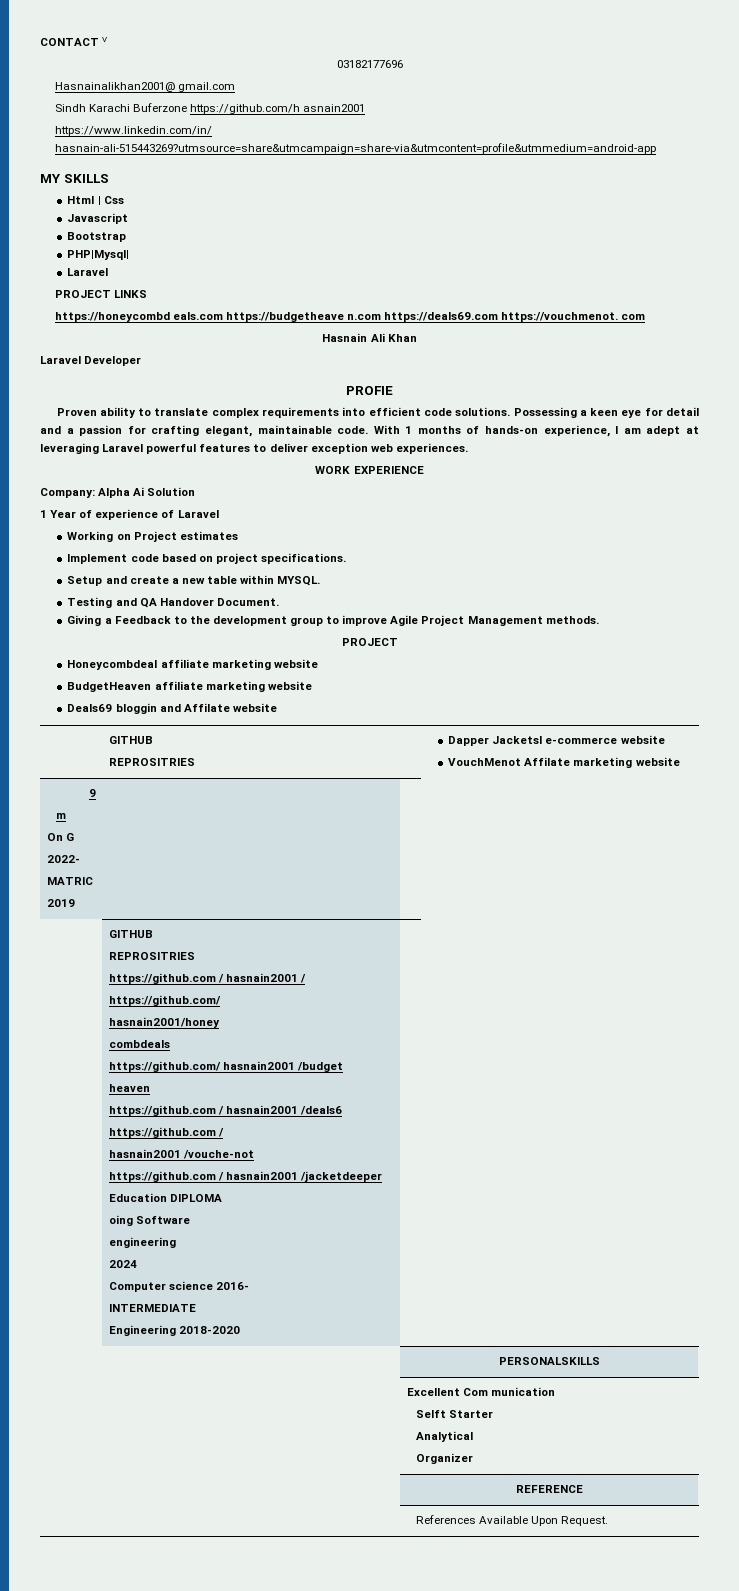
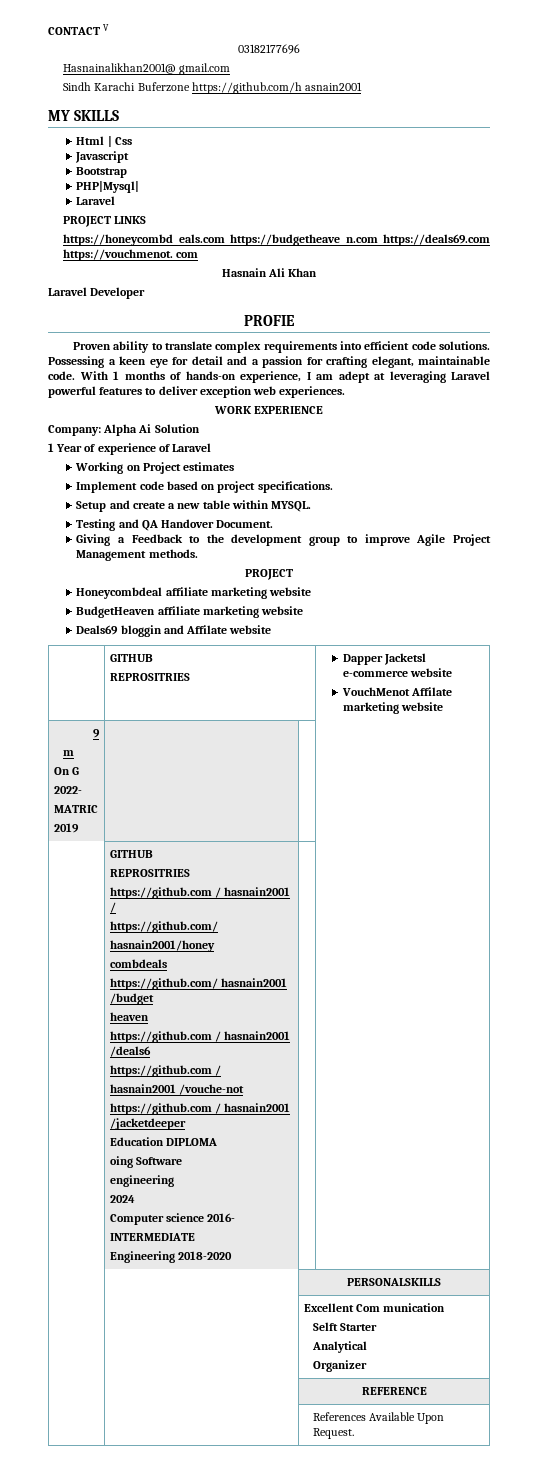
- https://www.linkedin.com/in/ hasnain-ali-515443269?utmsource=share&utmcampaign=share-via&utmcontent=profile&utmmedium=android-app

